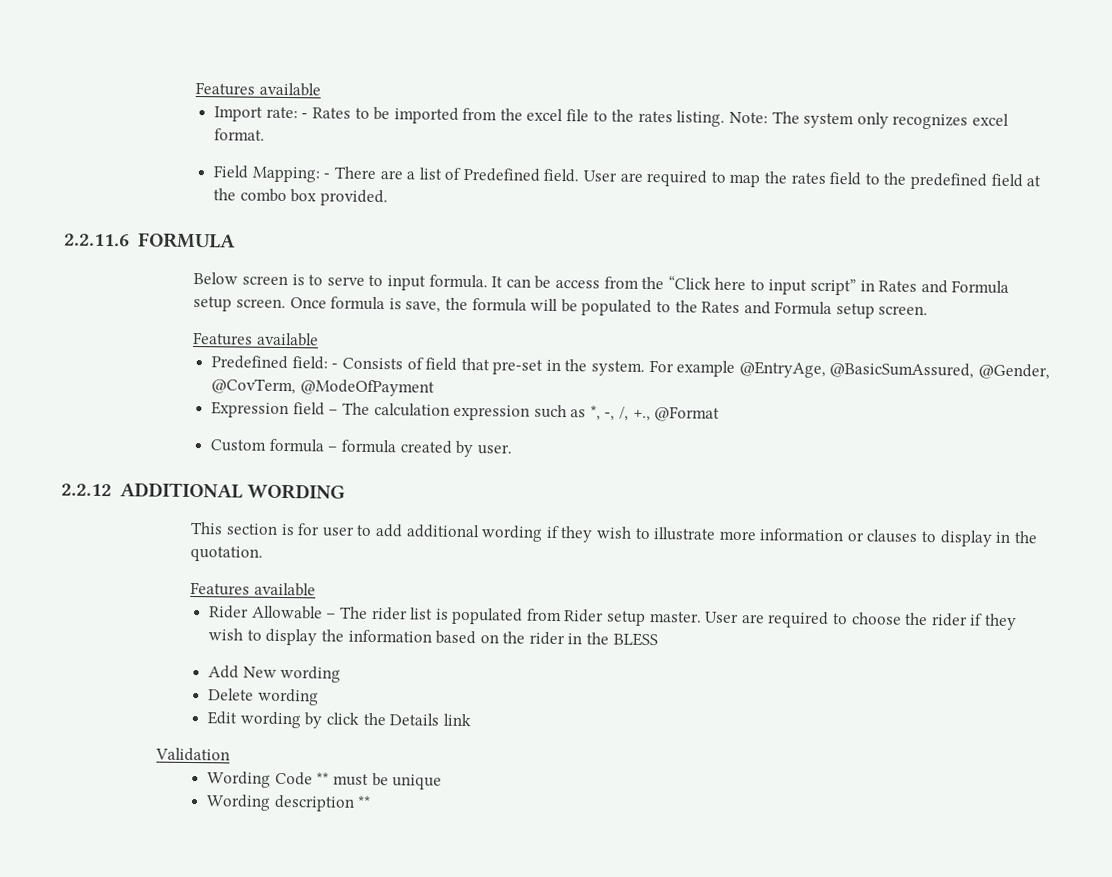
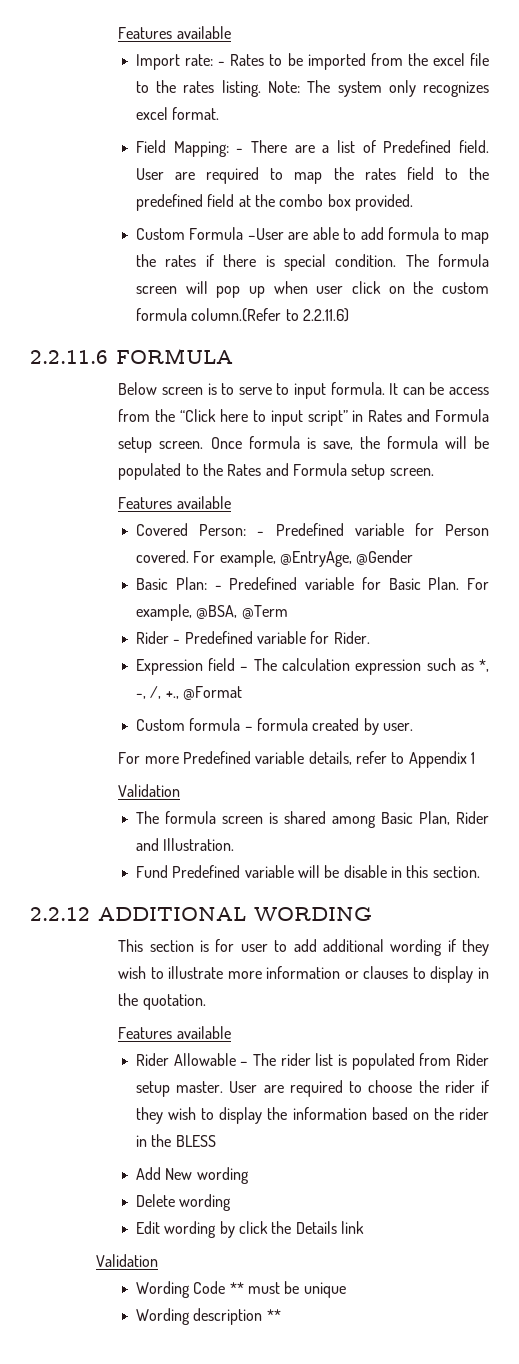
+ Custom Formula –User are able to add formula to map the rates if there is special condition. The formula screen will pop up when user click on the custom formula column.(Refer to 2.2.11.6)
- Predefined field: - Consists of field that pre-set in the system. For example @EntryAge, @BasicSumAssured, @Gender, @CovTerm, @ModeOfPayment
+ Covered Person: - Predefined variable for Person covered. For example, @EntryAge, @Gender
+ Basic Plan: - Predefined variable for Basic Plan. For example, @BSA, @Term
+ Rider - Predefined variable for Rider.
+ For more Predefined variable details, refer to Appendix 1
+ Validation
+ The formula screen is shared among Basic Plan, Rider and Illustration.
+ Fund Predefined variable will be disable in this section.

